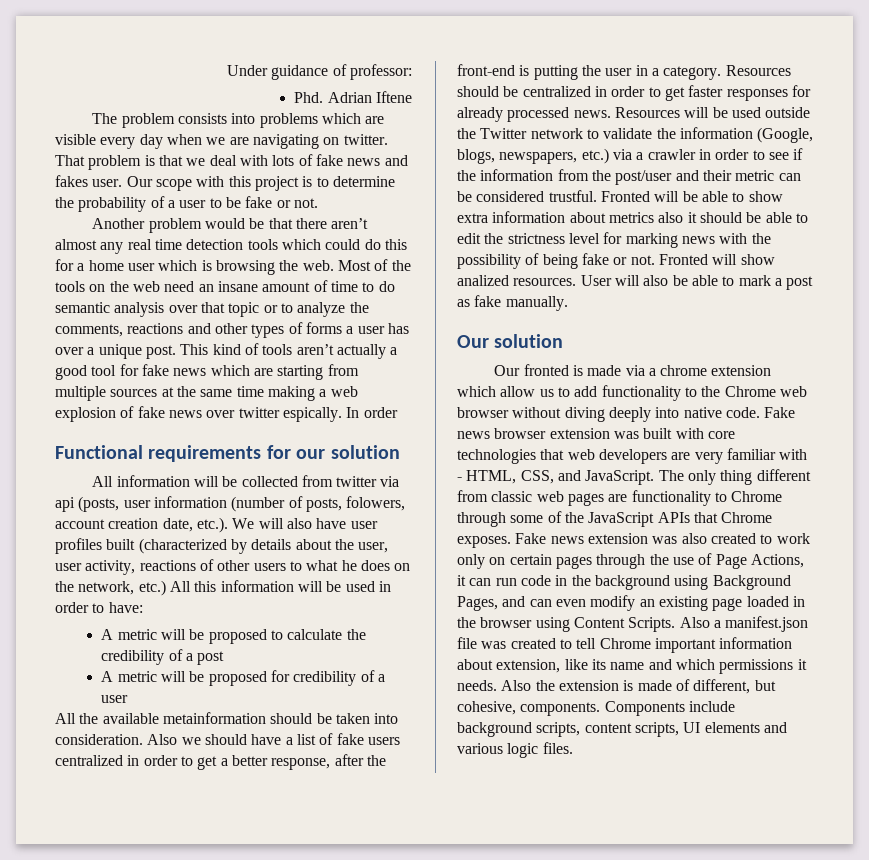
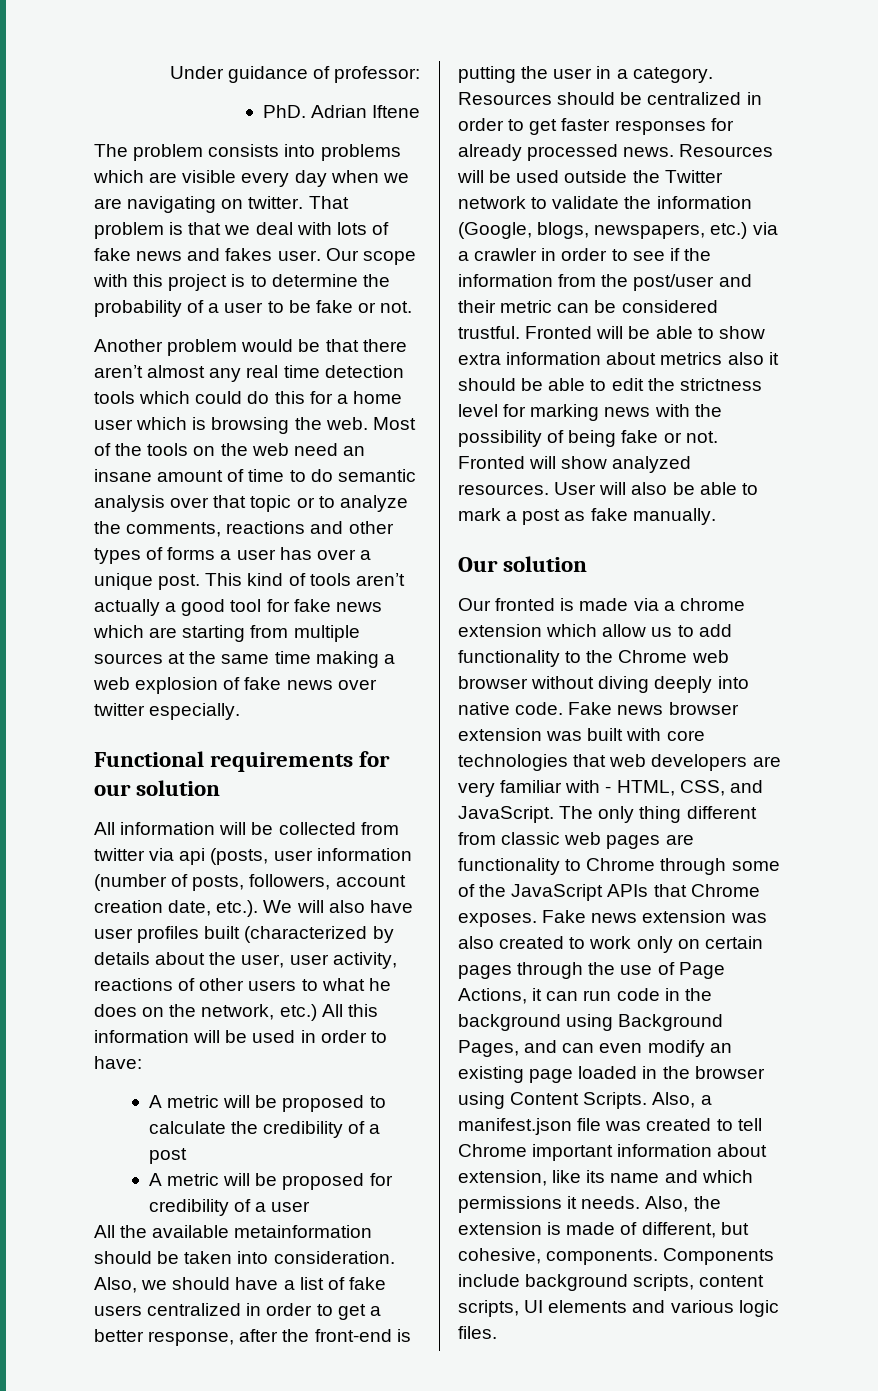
- Phd. Adrian Iftene
+ PhD. Adrian Iftene
- This kind of tools aren’t actually a good tool for fake news which are starting from multiple sources at the same time making a web explosion of fake news over twitter espically. In order
+ This kind of tools aren’t actually a good tool for fake news which are starting from multiple sources at the same time making a web explosion of fake news over twitter especially.
- All information will be collected from twitter via api (posts, user information (number of posts, folowers, account creation date, etc.). We will also have user profiles built (characterized by details about the user, user activity, reactions of other users to what he does on the network, etc.) All this information will be used in order to have:
+ All information will be collected from twitter via api (posts, user information (number of posts, followers, account creation date, etc.). We will also have user profiles built (characterized by details about the user, user activity, reactions of other users to what he does on the network, etc.) All this information will be used in order to have:
- Also we should have a list of fake users centralized in order to get a better response, after the front-end is putting the user in a category.
+ Also, we should have a list of fake users centralized in order to get a better response, after the front-end is putting the user in a category.
- Fronted will show analized resources.
+ Fronted will show analyzed resources.
- Also a manifest.json file was created to tell Chrome important information about extension, like its name and which permissions it needs.
+ Also, a manifest.json file was created to tell Chrome important information about extension, like its name and which permissions it needs.
- Also the extension is made of different, but cohesive, components.
+ Also, the extension is made of different, but cohesive, components.

